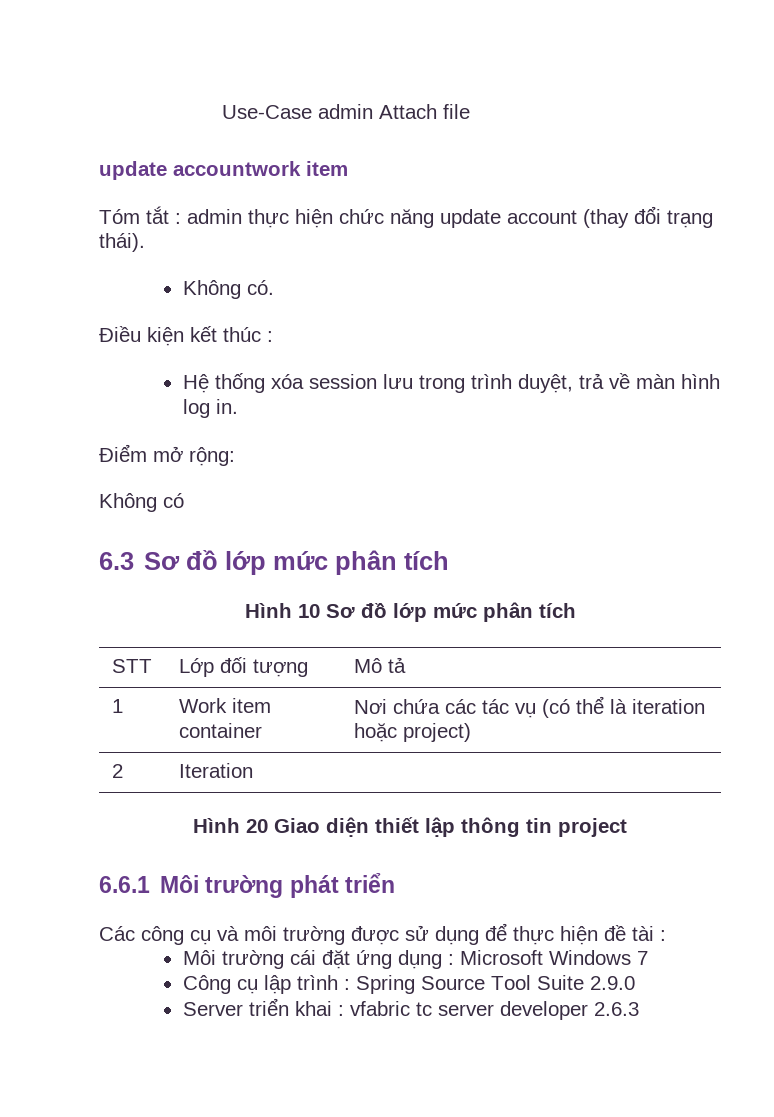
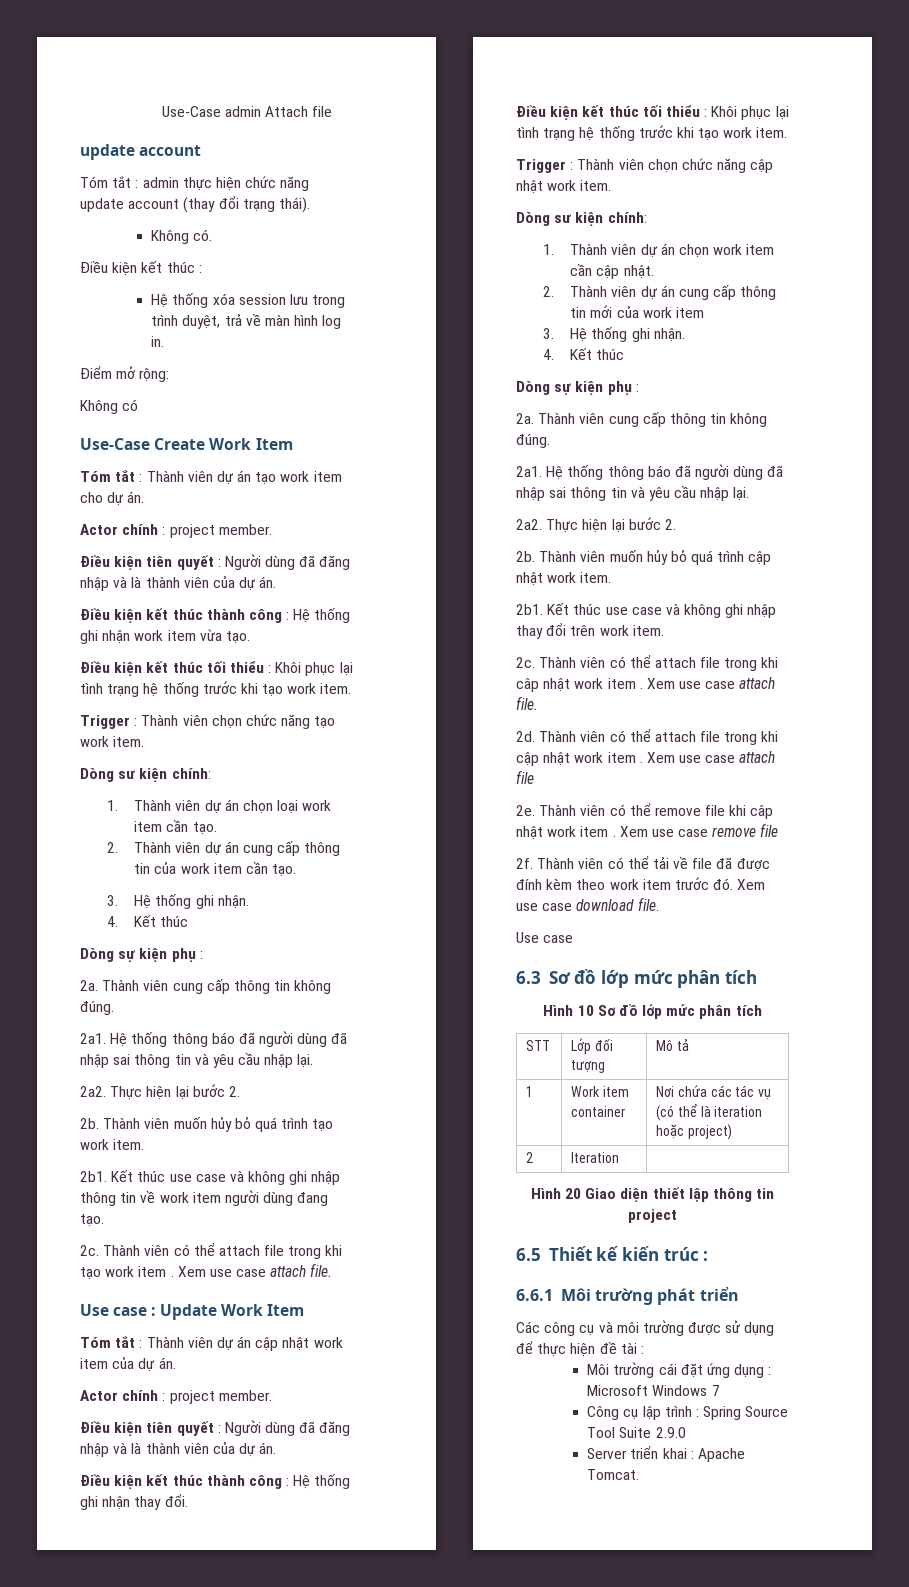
  Use-Case admin Attach file
- update accountwork item
+ update account
+ Use-Case Create Work Item
+ Tóm tắt : Thành viên dự án tạo work item cho dự án.
+ Actor chính : project member.
+ Điều kiện tiên quyết : Người dùng đã đăng nhập và là thành viên của dự án.
+ Điều kiện kết thúc thành công : Hệ thống ghi nhận work item vừa tạo.
+ Điều kiện kết thúc tối thiểu : Khôi phục lại tình trạng hệ thống trước khi tạo work item.
+ Trigger : Thành viên chọn chức năng tạo work item.
+ Dòng sư kiện chính:
+ 1. Thành viên dự án chọn loại work item cần tạo.
+ 2. Thành viên dự án cung cấp thông tin của work item cần tạo.
+ 3. Hệ thống ghi nhận.
+ 4. Kết thúc
+ Dòng sự kiện phụ :
+ 2a. Thành viên cung cấp thông tin không đúng.
+ 2a1. Hệ thống thông báo đã người dùng đã nhập sai thông tin và yêu cầu nhập lại.
+ 2a2. Thực hiện lại bước 2.
+ 2b. Thành viên muốn hủy bỏ quá trình tạo work item.
+ 2b1. Kết thúc use case và không ghi nhập thông tin về work item người dùng đang tạo.
+ 2c. Thành viên có thể attach file trong khi tạo work item . Xem use case attach file.
+ Use case : Update Work Item
+ Tóm tắt : Thành viên dự án cập nhật work item của dự án.
+ Actor chính : project member.
+ Điều kiện tiên quyết : Người dùng đã đăng nhập và là thành viên của dự án.
+ Điều kiện kết thúc thành công : Hệ thống ghi nhận thay đổi.
+ Điều kiện kết thúc tối thiểu : Khôi phục lại tình trạng hệ thống trước khi tạo work item.
+ Trigger : Thành viên chọn chức năng cập nhật work item.
+ Dòng sư kiện chính:
+ 1. Thành viên dự án chọn work item cần cập nhật.
+ 2. Thành viên dự án cung cấp thông tin mới của work item
+ 3. Hệ thống ghi nhận.
+ 4. Kết thúc
+ Dòng sự kiện phụ :
+ 2a. Thành viên cung cấp thông tin không đúng.
+ 2a1. Hệ thống thông báo đã người dùng đã nhập sai thông tin và yêu cầu nhập lại.
+ 2a2. Thực hiện lại bước 2.
+ 2b. Thành viên muốn hủy bỏ quá trình cập nhật work item.
+ 2b1. Kết thúc use case và không ghi nhập thay đổi trên work item.
+ 2c. Thành viên có thể attach file trong khi câp nhật work item . Xem use case attach file.
+ 2d. Thành viên có thể attach file trong khi cập nhật work item . Xem use case attach file
+ 2e. Thành viên có thể remove file khi câp nhật work item . Xem use case remove file
+ 2f. Thành viên có thể tải về file đã được đính kèm theo work item trước đó. Xem use case download file.
+ Use case
+ 6.5 Thiết kế kiến trúc :
- Server triển khai : vfabric tc server developer 2.6.3
+ Server triển khai : Apache Tomcat.

